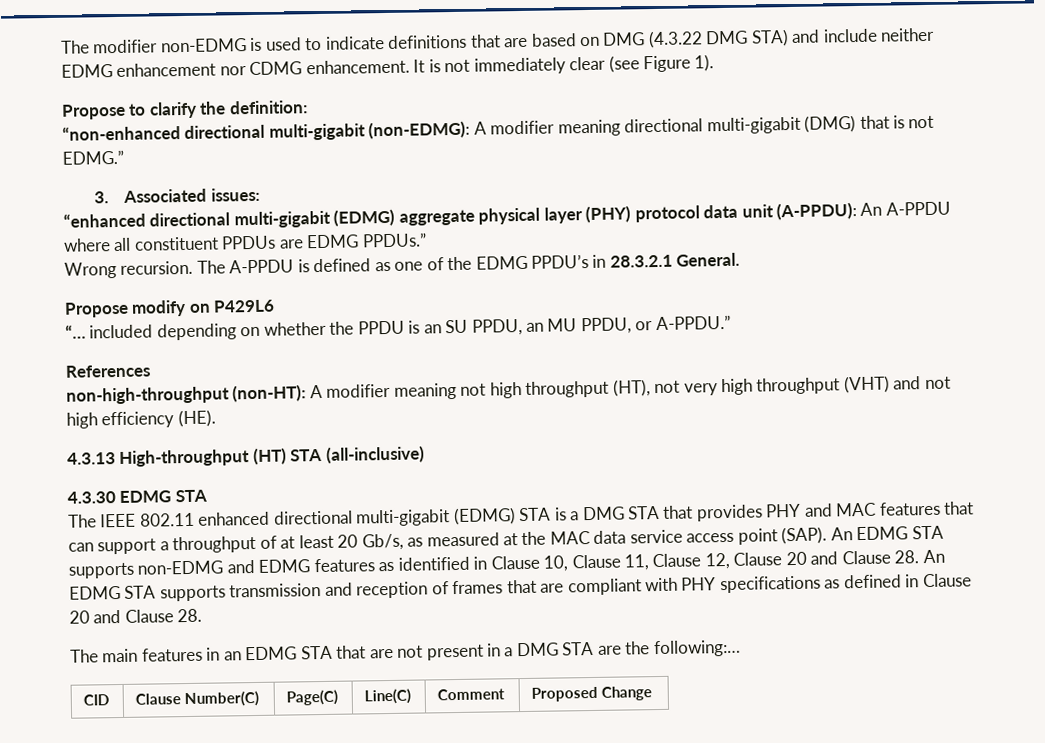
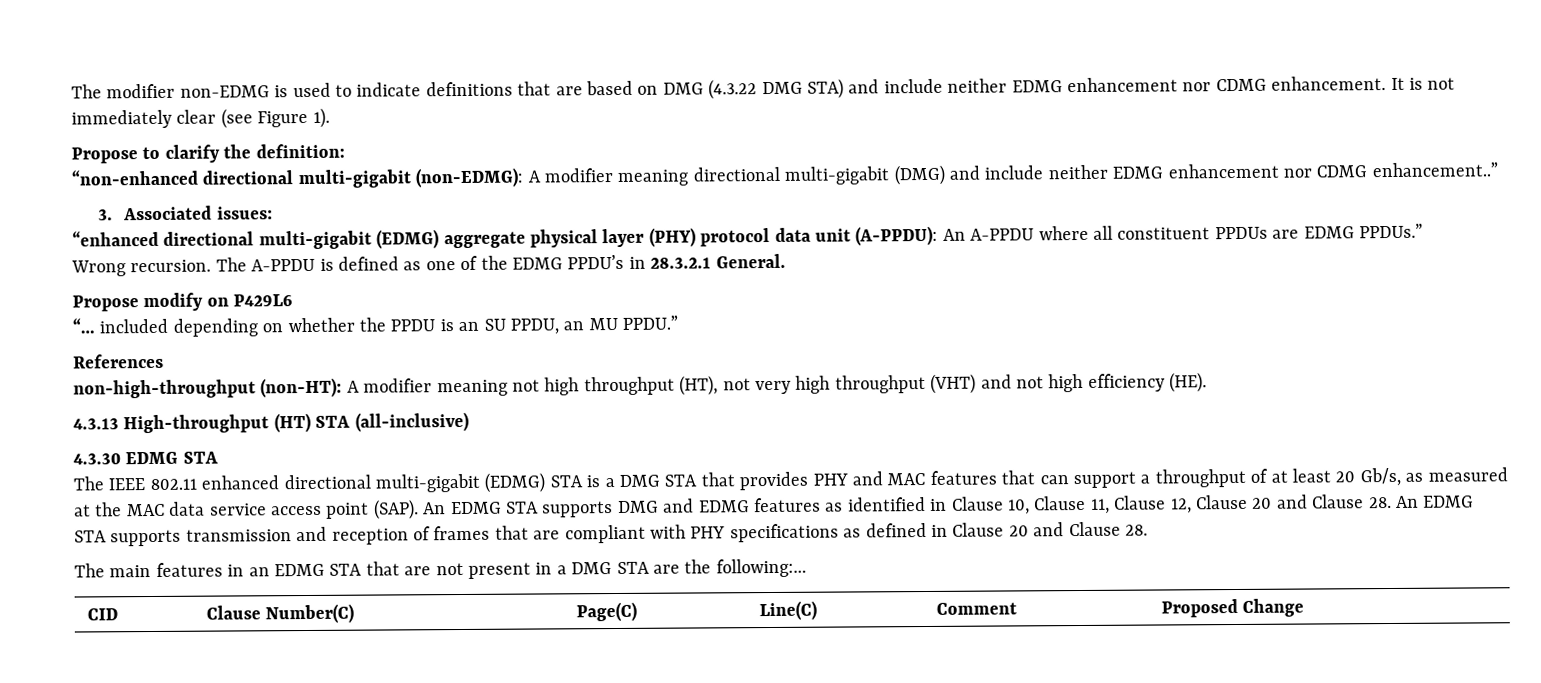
- “non-enhanced directional multi-gigabit (non-EDMG): A modifier meaning directional multi-gigabit (DMG) that is not EDMG.”
+ “non-enhanced directional multi-gigabit (non-EDMG): A modifier meaning directional multi-gigabit (DMG) and include neither EDMG enhancement nor CDMG enhancement..”
- “… included depending on whether the PPDU is an SU PPDU, an MU PPDU, or A-PPDU.”
+ “… included depending on whether the PPDU is an SU PPDU, an MU PPDU.”
- An EDMG STA supports non-EDMG and EDMG features as identified in Clause 10, Clause 11, Clause 12, Clause 20 and Clause 28. An EDMG STA supports transmission and reception of frames that are compliant with PHY specifications as defined in Clause 20 and Clause 28.
+ An EDMG STA supports DMG and EDMG features as identified in Clause 10, Clause 11, Clause 12, Clause 20 and Clause 28. An EDMG STA supports transmission and reception of frames that are compliant with PHY specifications as defined in Clause 20 and Clause 28.

